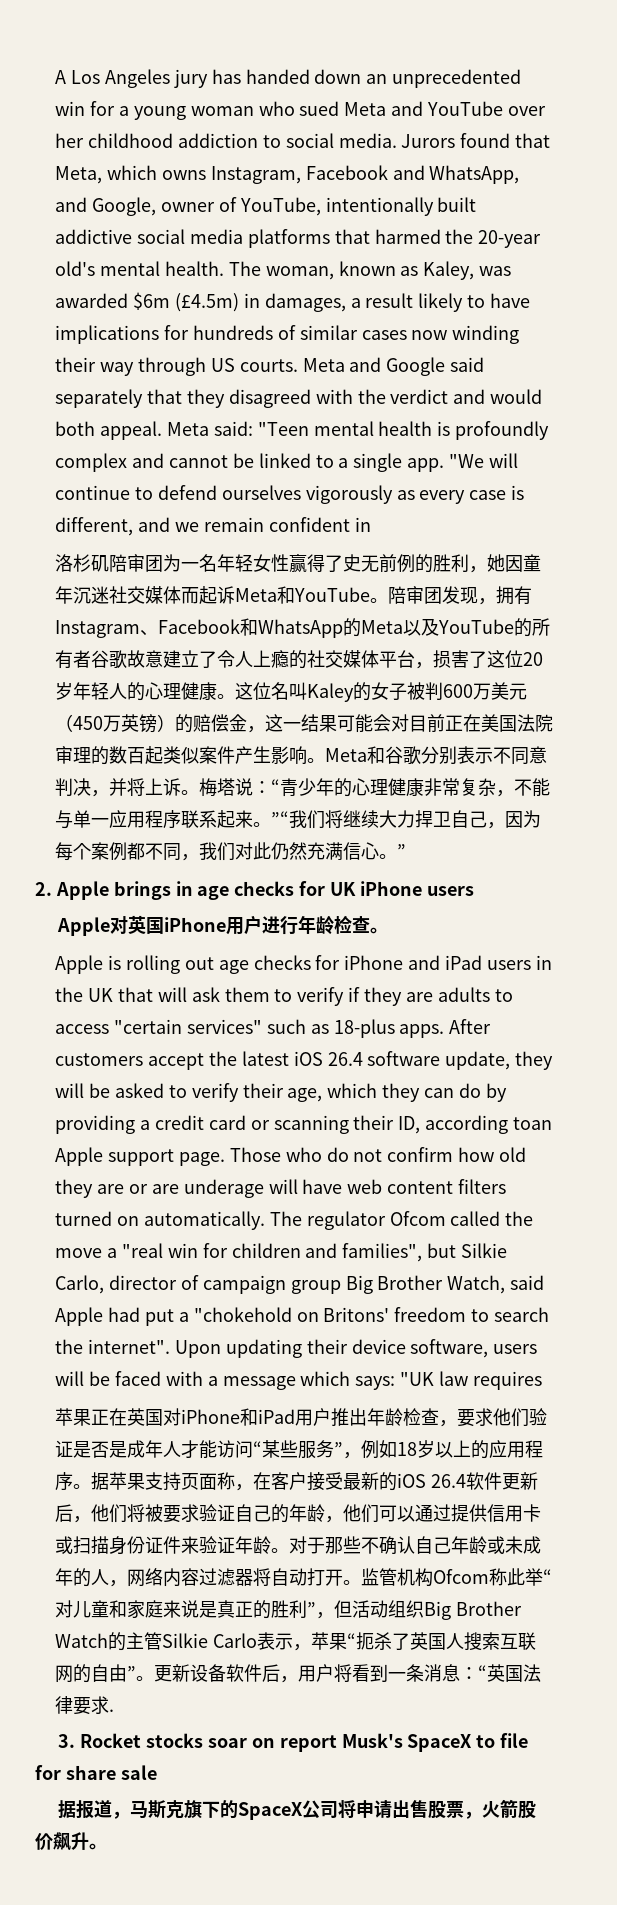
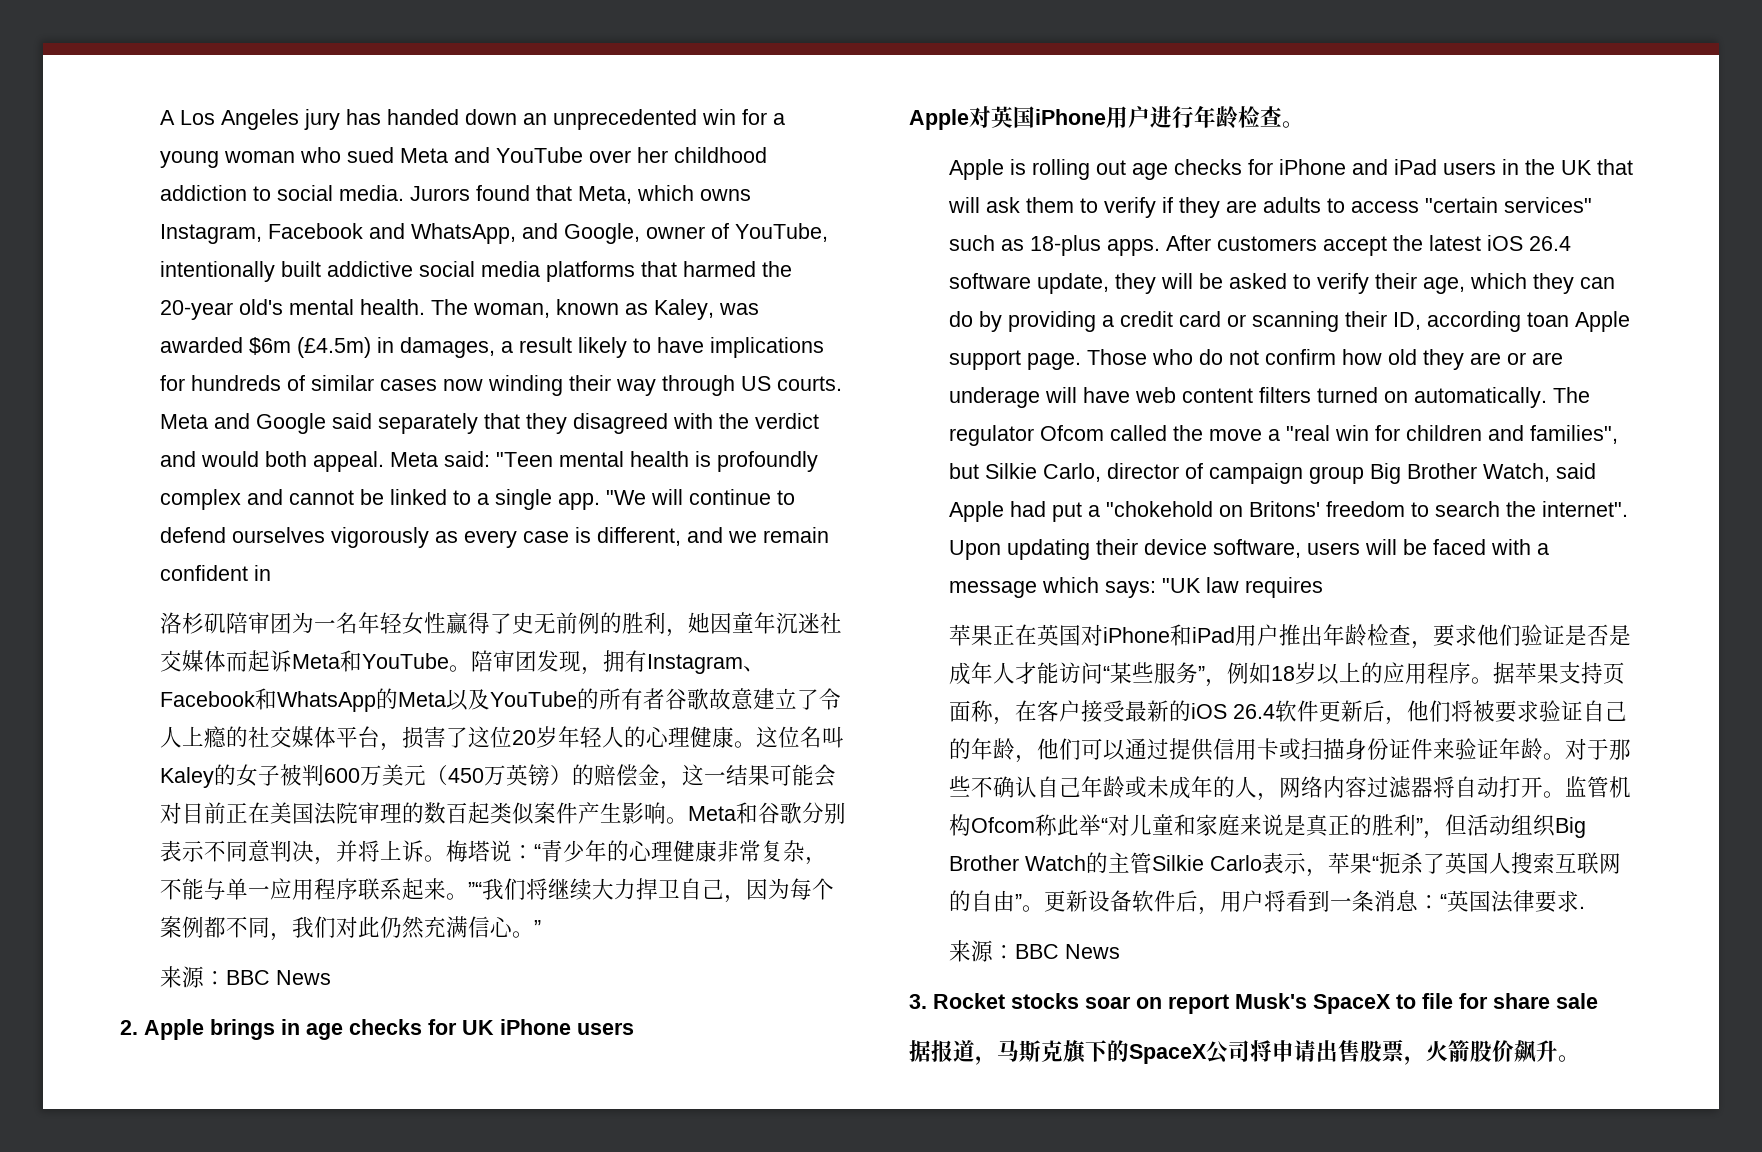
  梅塔说：“青少年的心理健康非常复杂，不能与单一应用程序联系起来。”“我们将继续大力捍卫自己，因为每个案例都不同，我们对此仍然充满信心。”
+ 来源：BBC News
  更新设备软件后，用户将看到一条消息：“英国法律要求.
+ 来源：BBC News

